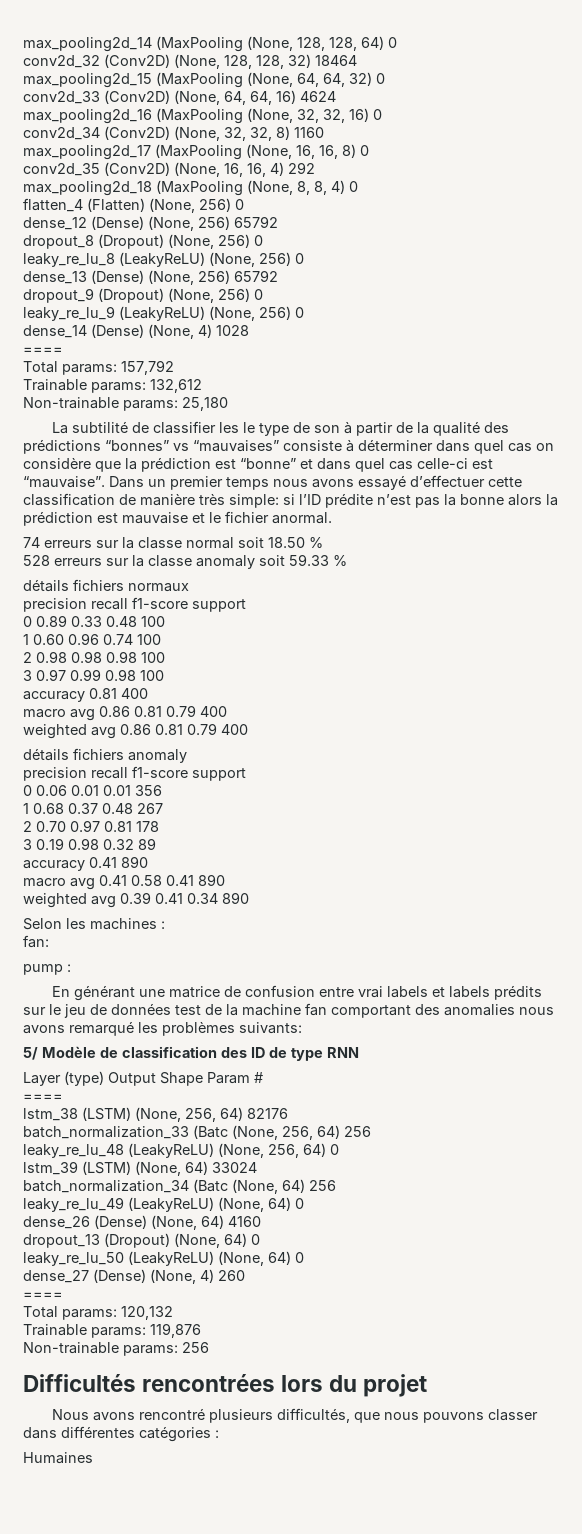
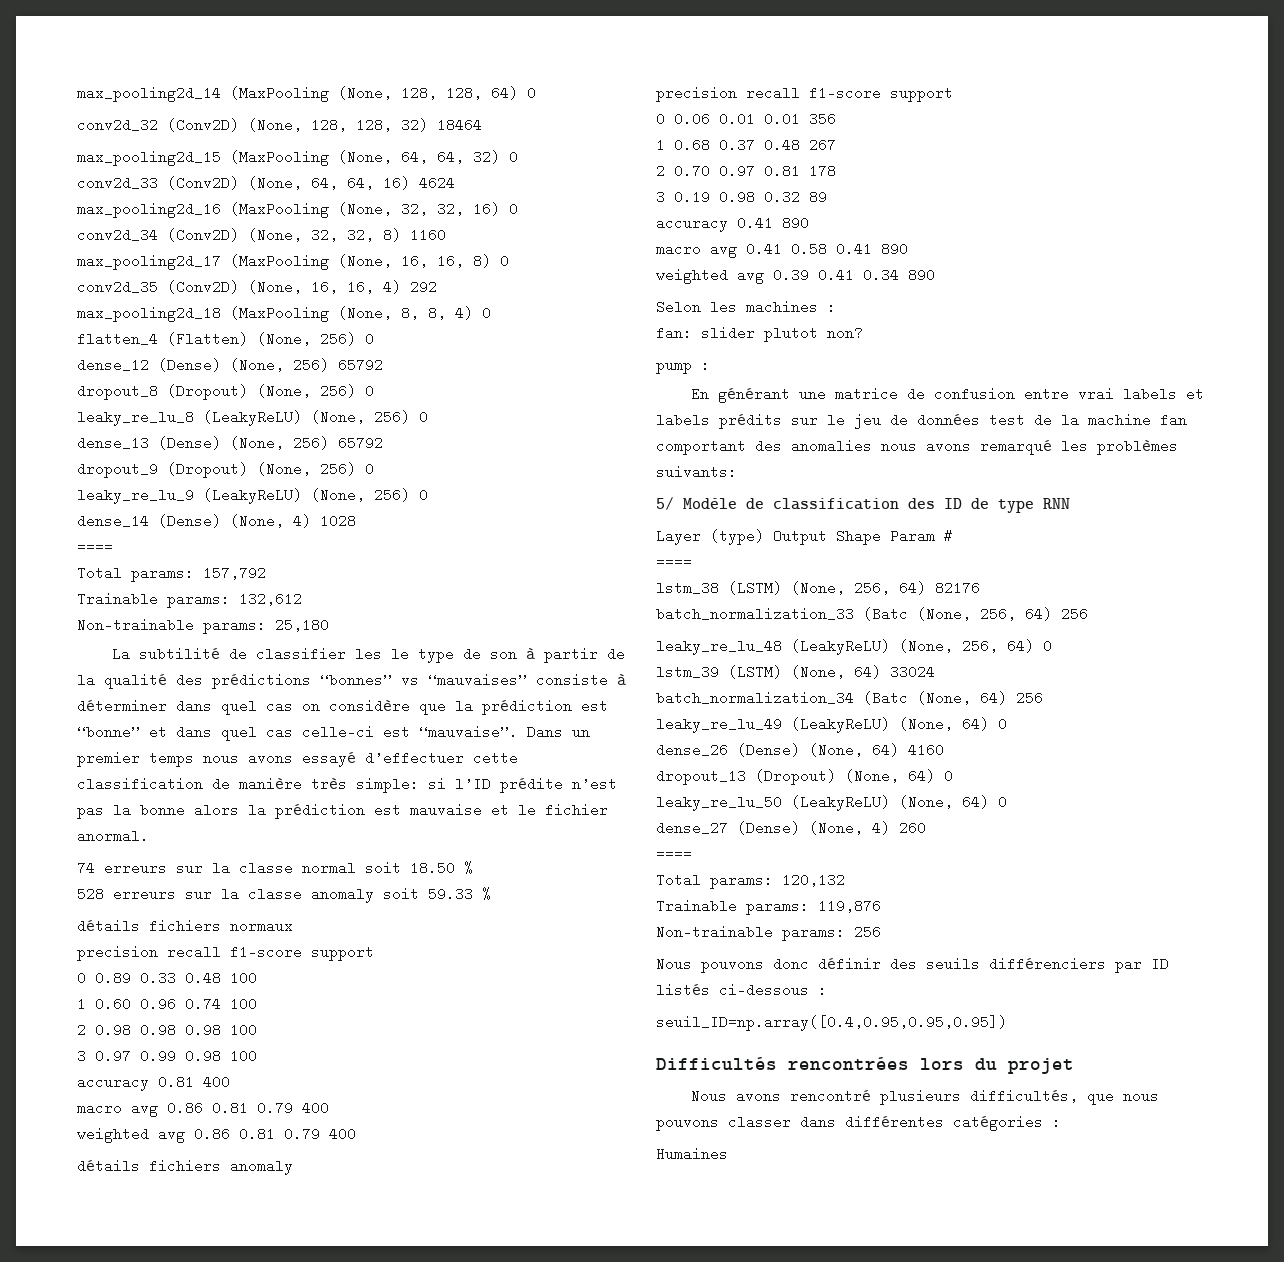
- fan:
+ fan: slider plutot non?
+ Nous pouvons donc définir des seuils différenciers par ID listés ci-dessous :
+ seuil_ID=np.array([0.4,0.95,0.95,0.95])

